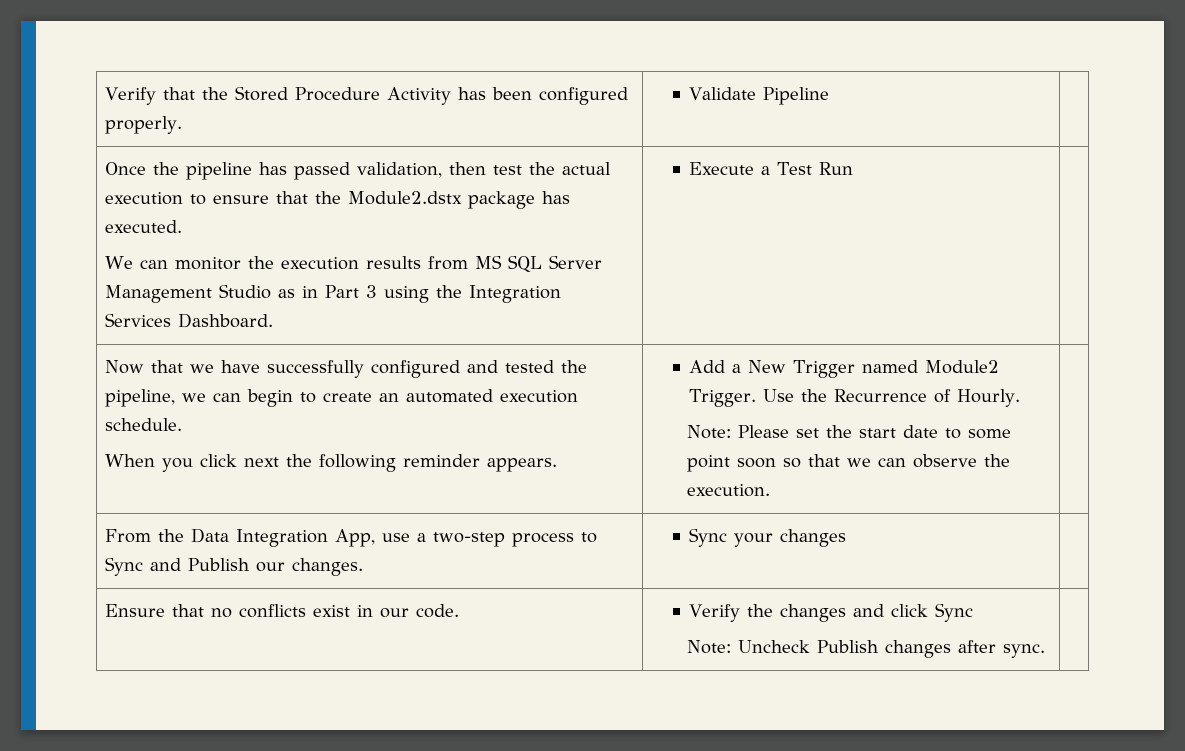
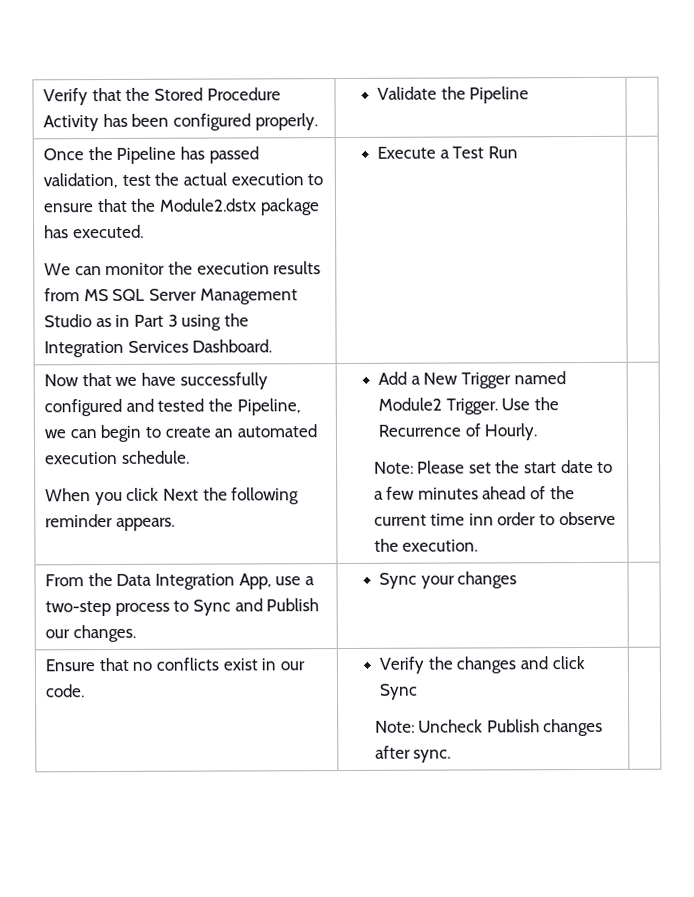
- Verify that the Stored Procedure Activity has been configured properly. | Validate Pipeline |
+ Verify that the Stored Procedure Activity has been configured properly. | Validate the Pipeline |
- Once the pipeline has passed validation, then test the actual execution to ensure that the Module2.dstx package has executed.
+ Once the Pipeline has passed validation, test the actual execution to ensure that the Module2.dstx package has executed.
- Now that we have successfully configured and tested the pipeline, we can begin to create an automated execution schedule.
+ Now that we have successfully configured and tested the Pipeline, we can begin to create an automated execution schedule.
- When you click next the following reminder appears.
+ When you click Next the following reminder appears.
- Note: Please set the start date to some point soon so that we can observe the execution.
+ Note: Please set the start date to a few minutes ahead of the current time inn order to observe the execution.

